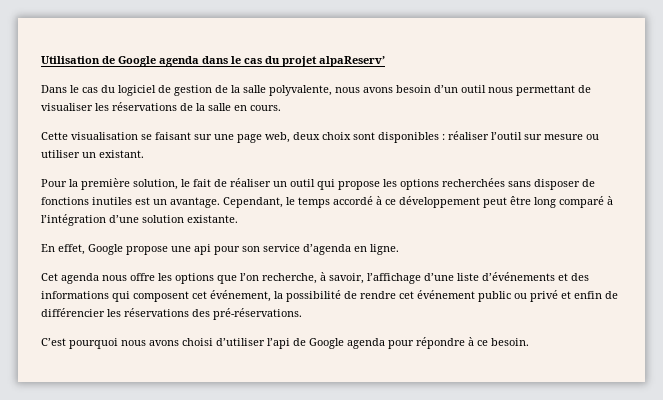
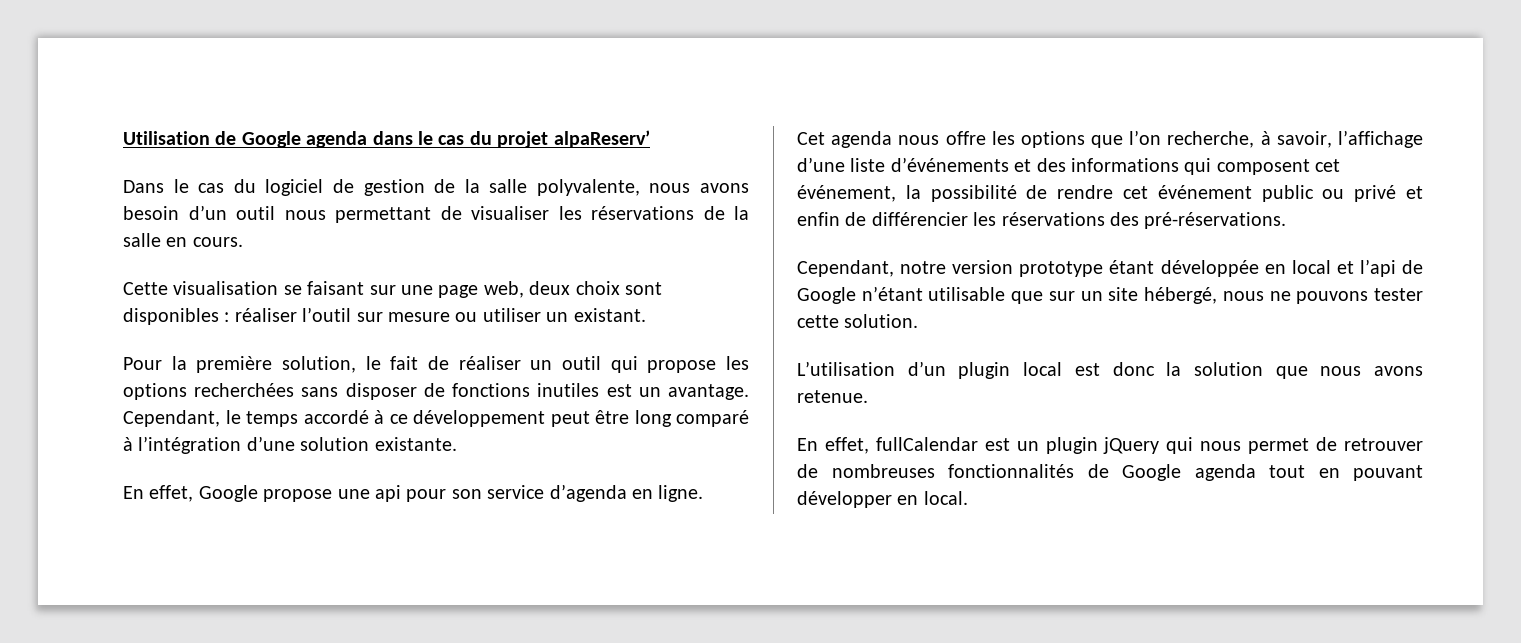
- C’est pourquoi nous avons choisi d’utiliser l’api de Google agenda pour répondre à ce besoin.
+ Cependant, notre version prototype étant développée en local et l’api de Google n’étant utilisable que sur un site hébergé, nous ne pouvons tester cette solution.
+ L’utilisation d’un plugin local est donc la solution que nous avons retenue.
+ En effet, fullCalendar est un plugin jQuery qui nous permet de retrouver de nombreuses fonctionnalités de Google agenda tout en pouvant développer en local.

